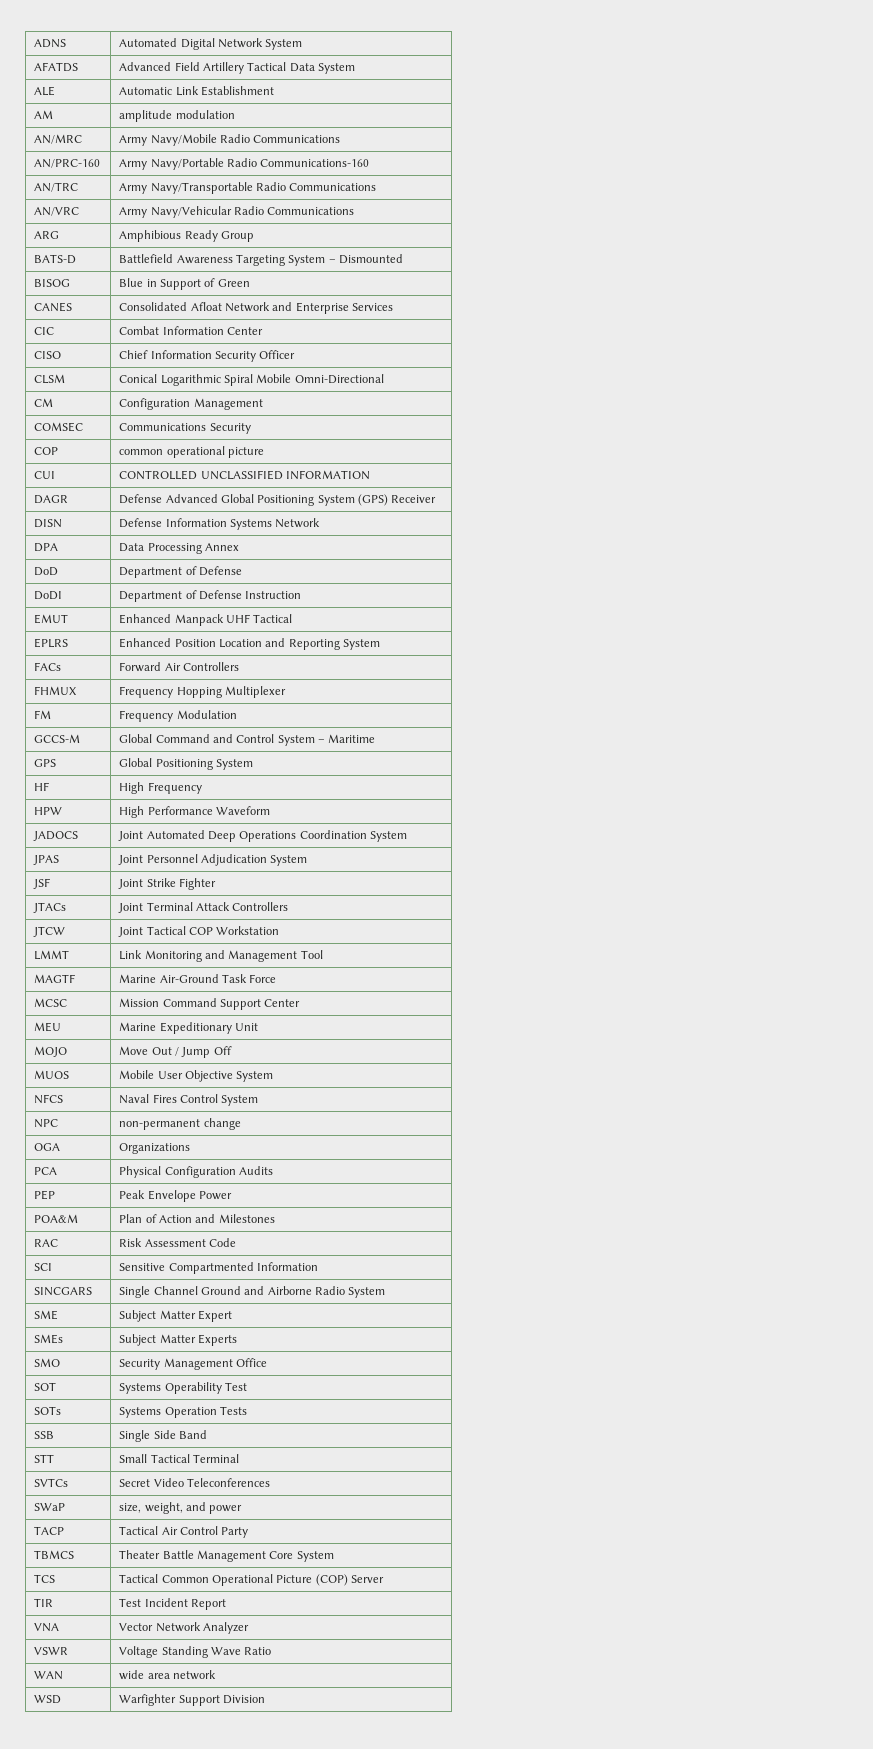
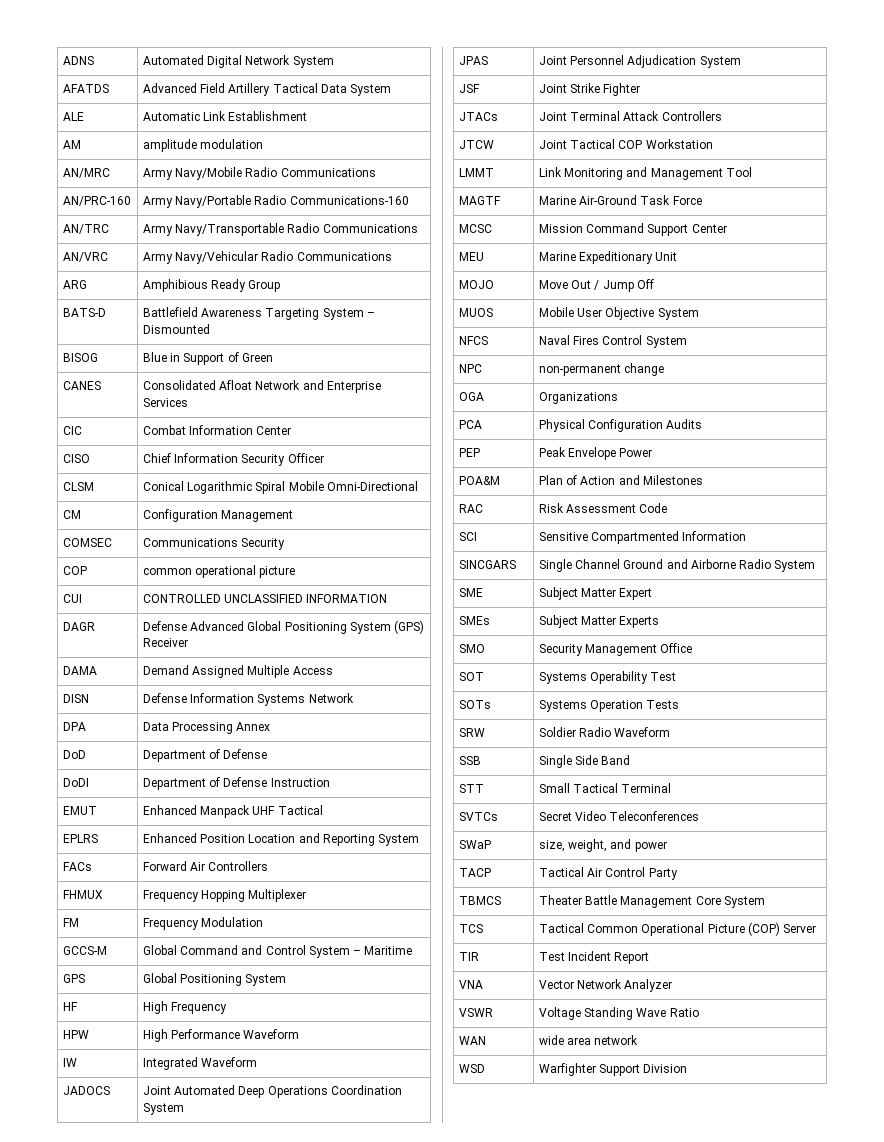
+ DAMA | Demand Assigned Multiple Access
+ IW | Integrated Waveform
+ SRW | Soldier Radio Waveform

